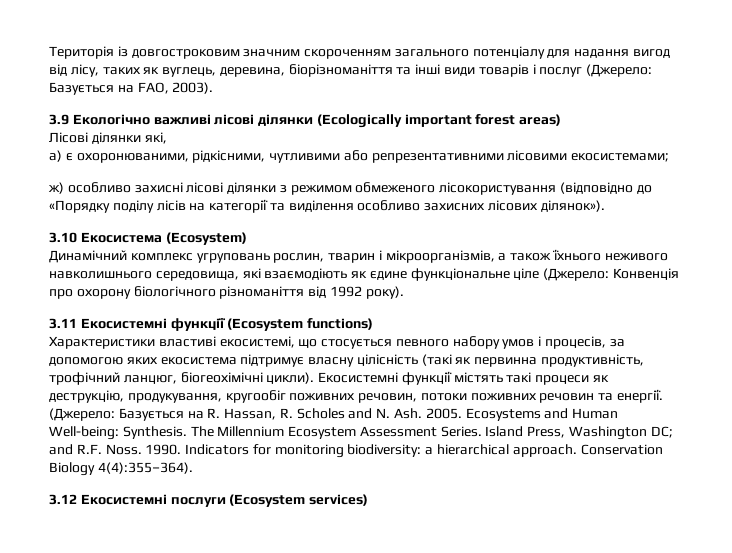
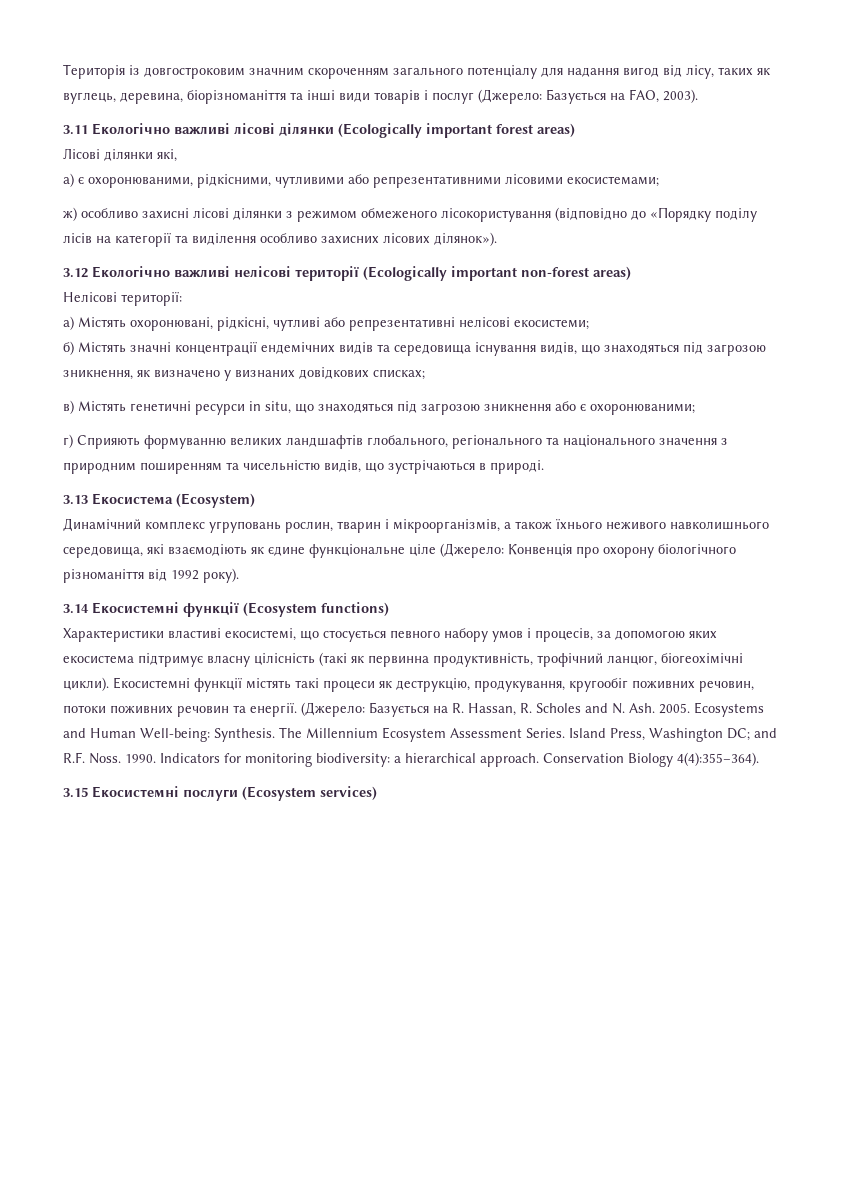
- 3.9 Екологічно важливі лісові ділянки (Ecologically important forest areas)
+ 3.11 Екологічно важливі лісові ділянки (Ecologically important forest areas)
- 3.10 Екосистема (Ecosystem)
+ 3.12 Екологічно важливі нелісові території (Ecologically important non-forest areas)
+ Нелісові території:
+ a) Містять охоронювані, рідкісні, чутливі або репрезентативні нелісові екосистеми;
+ б) Містять значні концентрації ендемічних видів та середовища існування видів, що знаходяться під загрозою зникнення, як визначено у визнаних довідкових списках;
+ в) Містять генетичні ресурси in situ, що знаходяться під загрозою зникнення або є охоронюваними;
+ г) Сприяють формуванню великих ландшафтів глобального, регіонального та національного значення з природним поширенням та чисельністю видів, що зустрічаються в природі.
+ 3.13 Екосистема (Ecosystem)
- 3.11 Екосистемні функції (Ecosystem functions)
+ 3.14 Екосистемні функції (Ecosystem functions)
- 3.12 Екосистемні послуги (Ecosystem services)
+ 3.15 Екосистемні послуги (Ecosystem services)

